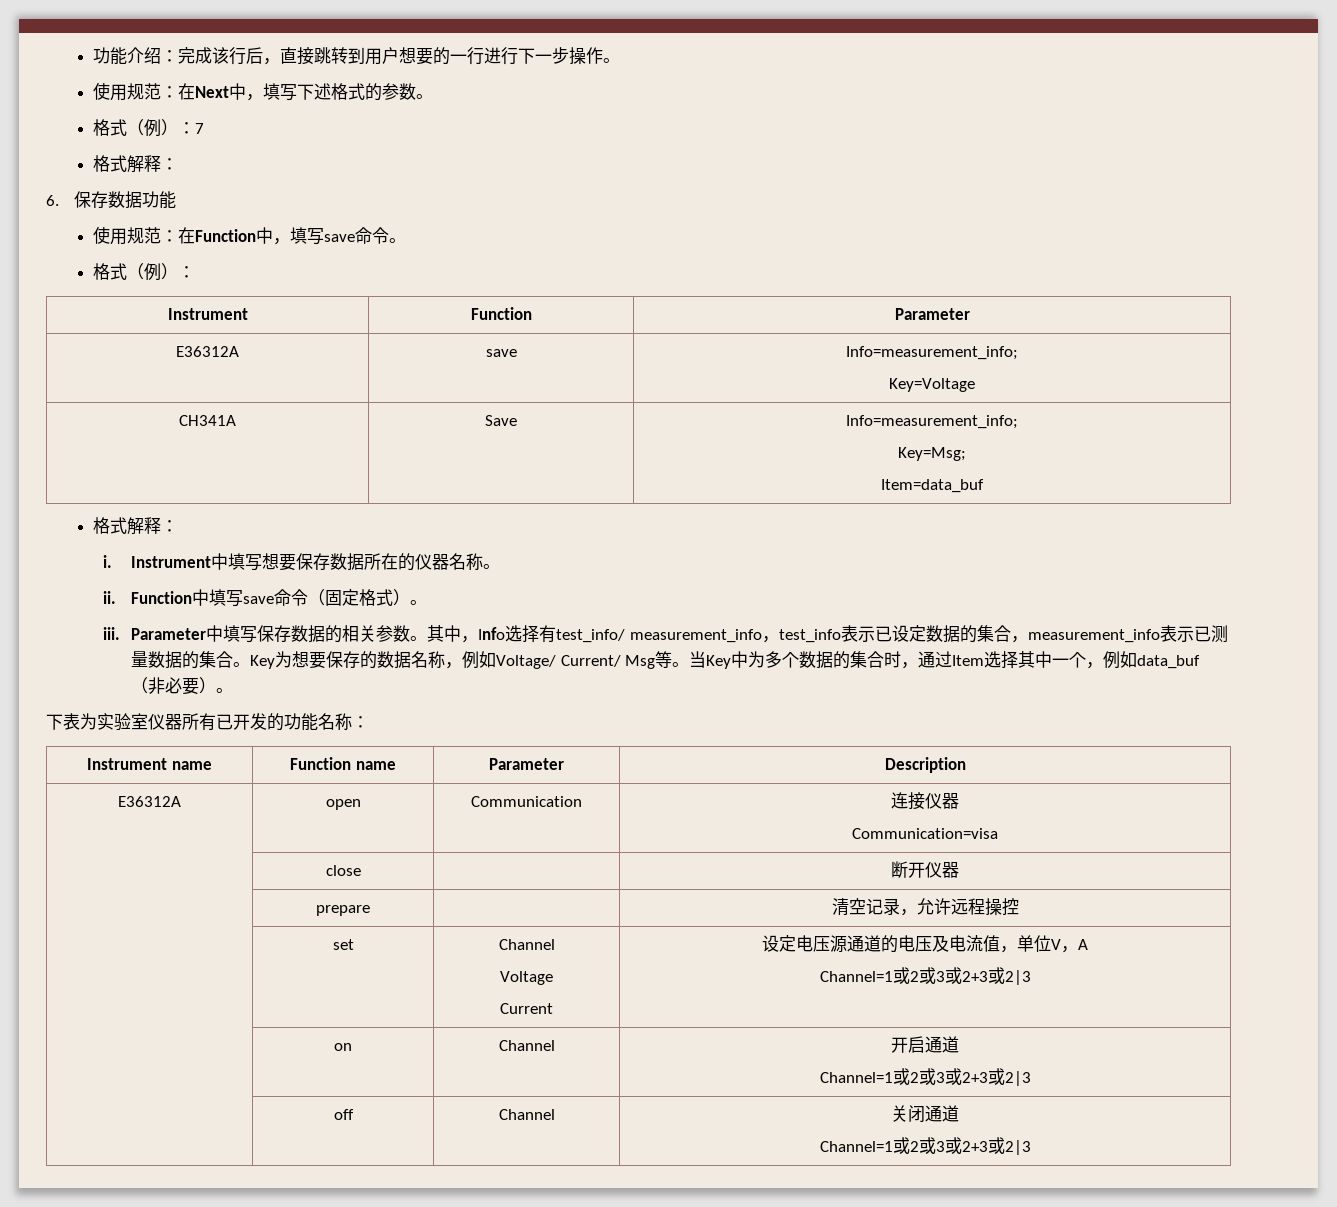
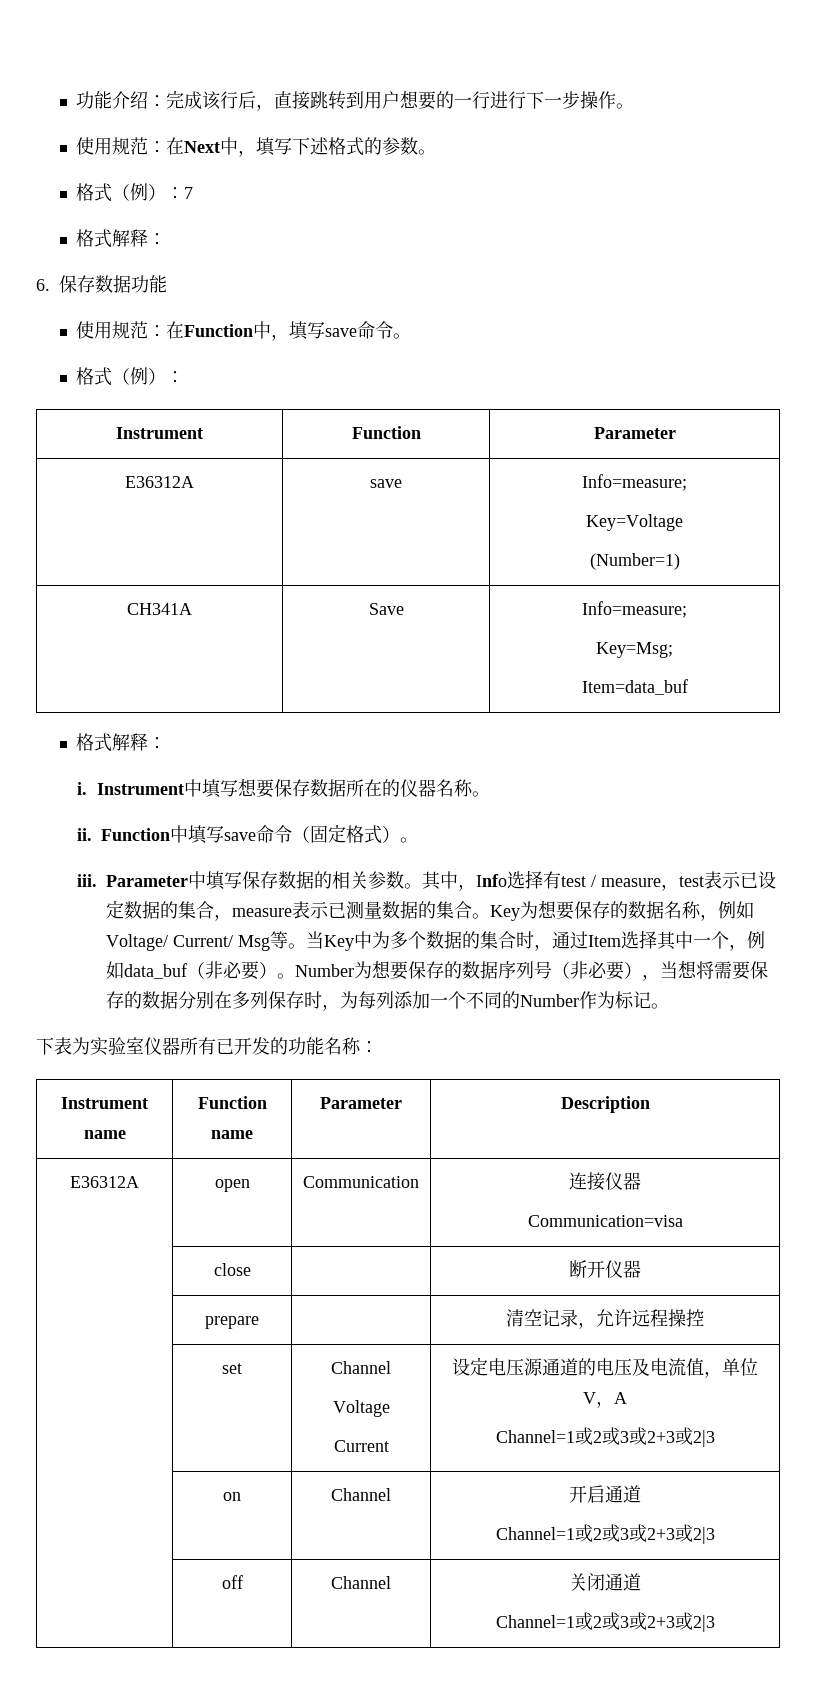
- E36312A | save | Info=measurement_info;
+ E36312A | save | Info=measure;
  Key=Voltage
+ (Number=1)
- CH341A | Save | Info=measurement_info;
+ CH341A | Save | Info=measure;
- 其中，Info选择有test_info/ measurement_info，test_info表示已设定数据的集合，measurement_info表示已测量数据的集合。
+ 其中，Info选择有test / measure，test表示已设定数据的集合，measure表示已测量数据的集合。
+ Number为想要保存的数据序列号（非必要），当想将需要保存的数据分别在多列保存时，为每列添加一个不同的Number作为标记。

